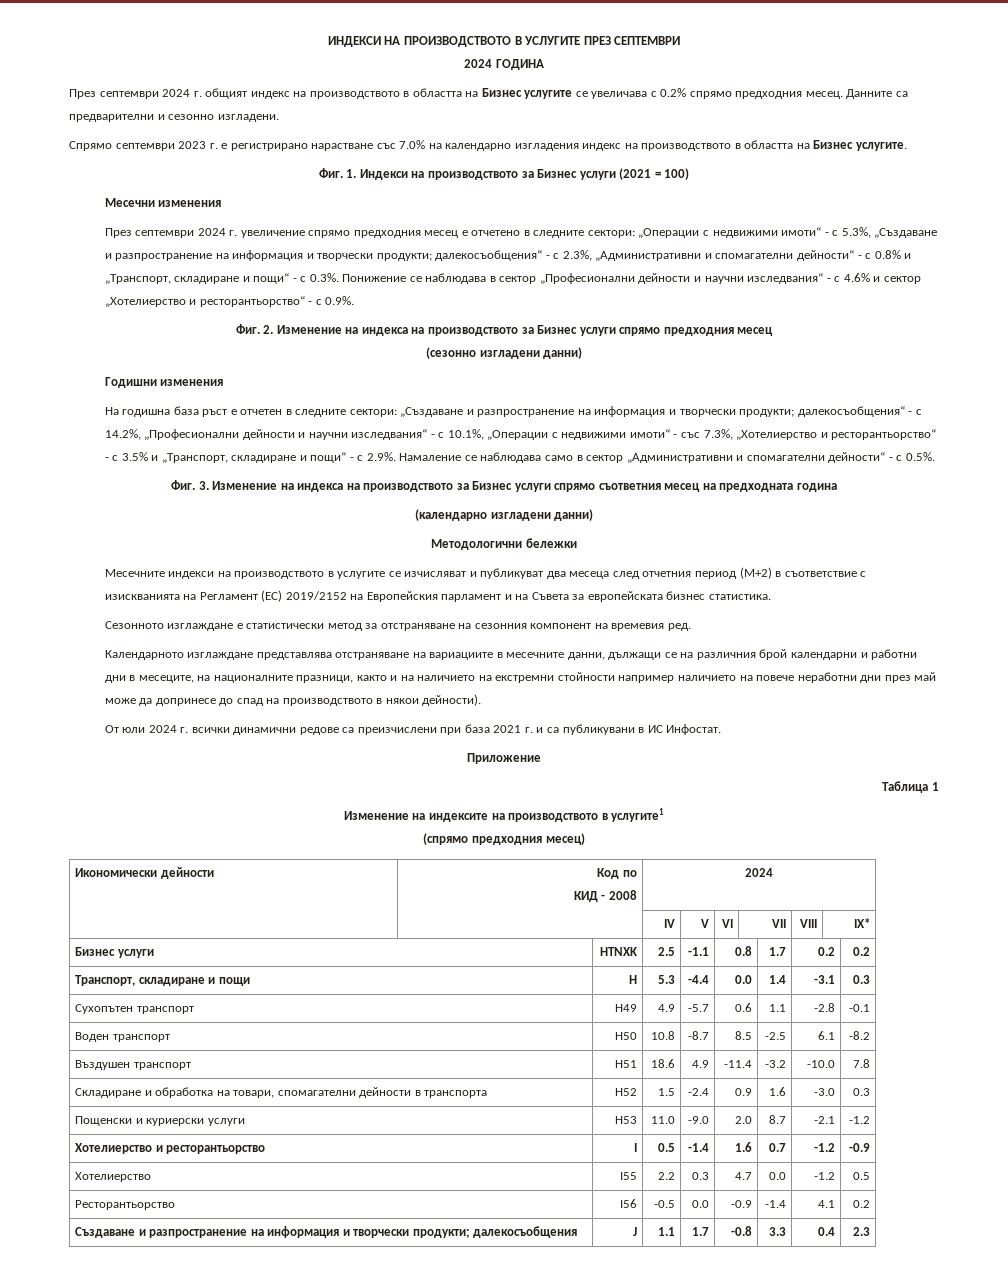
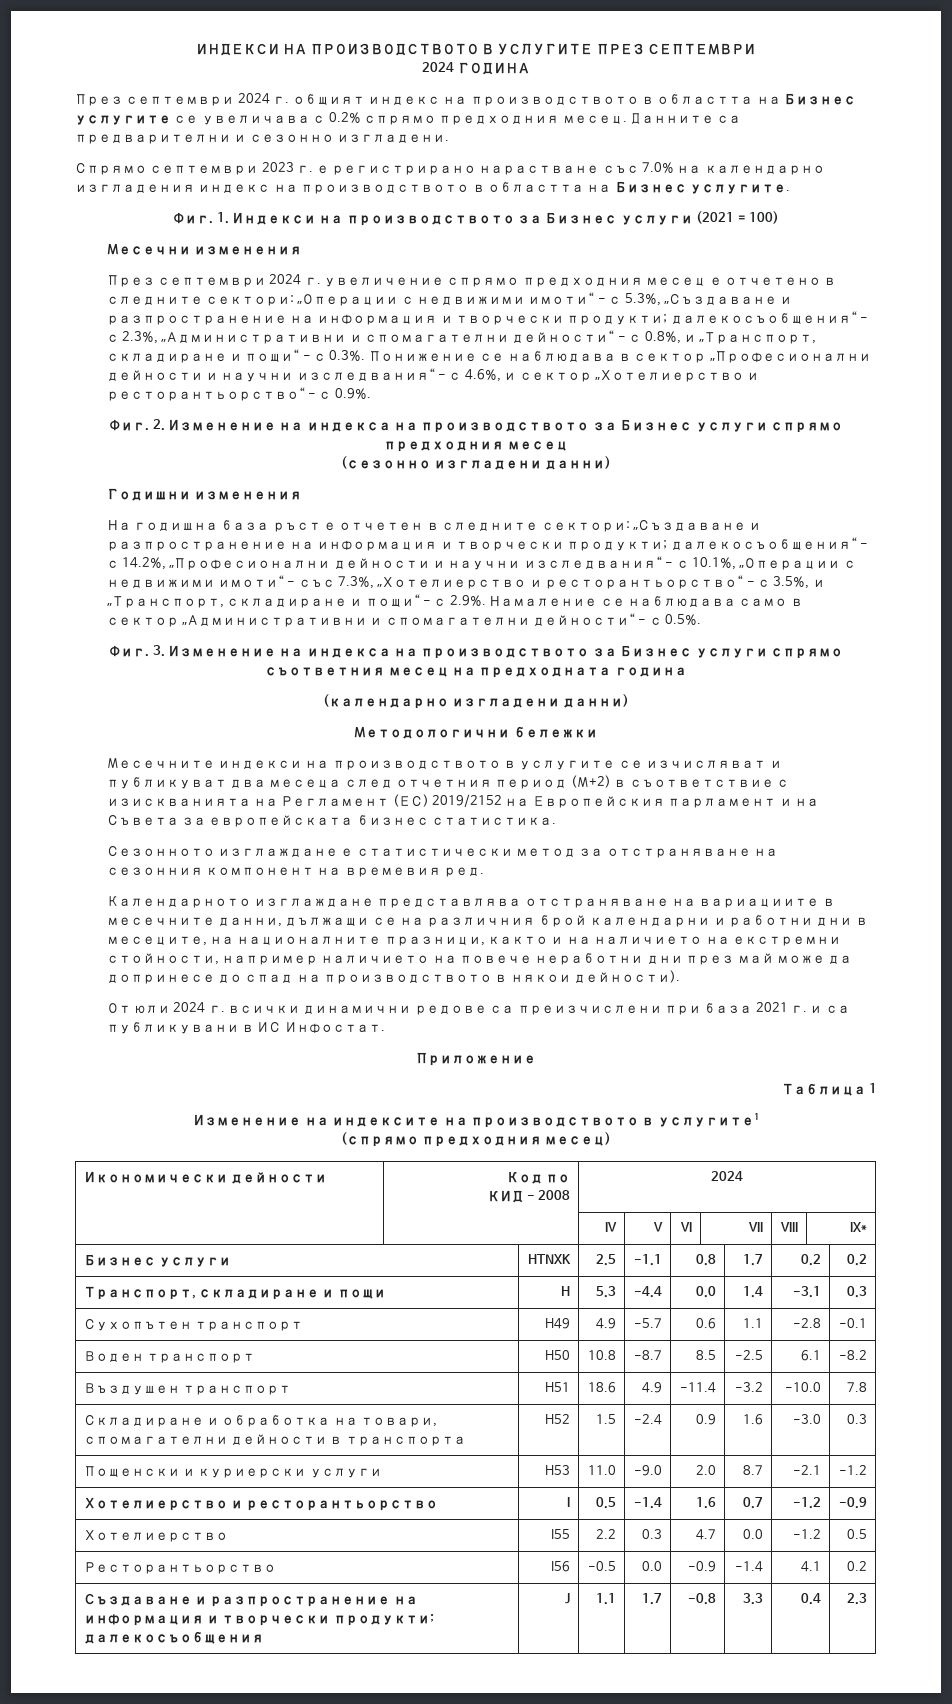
- далекосъобщения“ - с 2.3%, „Административни и спомагателни дейности“ - с 0.8% и „Транспорт, складиране и пощи“ - с 0.3%. Понижение се наблюдава в сектор „Професионални дейности и научни изследвания“ - с 4.6% и сектор „Хотелиерство и ресторантьорство“ - с 0.9%.
+ далекосъобщения“ - с 2.3%, „Административни и спомагателни дейности“ - с 0.8%, и „Транспорт, складиране и пощи“ - с 0.3%. Понижение се наблюдава в сектор „Професионални дейности и научни изследвания“ - с 4.6%, и сектор „Хотелиерство и ресторантьорство“ - с 0.9%.
- далекосъобщения“ - с 14.2%, „Професионални дейности и научни изследвания“ - с 10.1%, „Операции с недвижими имоти“ - със 7.3%, „Хотелиерство и ресторантьорство“ - с 3.5% и „Транспорт, складиране и пощи“ - с 2.9%. Намаление се наблюдава само в сектор „Административни и спомагателни дейности“ - с 0.5%.
+ далекосъобщения“ - с 14.2%, „Професионални дейности и научни изследвания“ - с 10.1%, „Операции с недвижими имоти“ - със 7.3%, „Хотелиерство и ресторантьорство“ - с 3.5%, и „Транспорт, складиране и пощи“ - с 2.9%. Намаление се наблюдава само в сектор „Административни и спомагателни дейности“ - с 0.5%.
- Календарното изглаждане представлява отстраняване на вариациите в месечните данни, дължащи се на различния брой календарни и работни дни в месеците, на националните празници, както и на наличието на екстремни стойности например наличието на повече неработни дни през май може да допринесе до спад на производството в някои дейности).
+ Календарното изглаждане представлява отстраняване на вариациите в месечните данни, дължащи се на различния брой календарни и работни дни в месеците, на националните празници, както и на наличието на екстремни стойности, например наличието на повече неработни дни през май може да допринесе до спад на производството в някои дейности).

